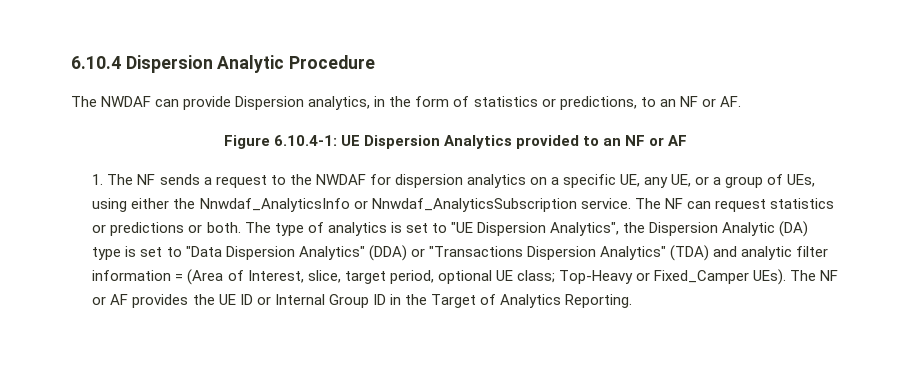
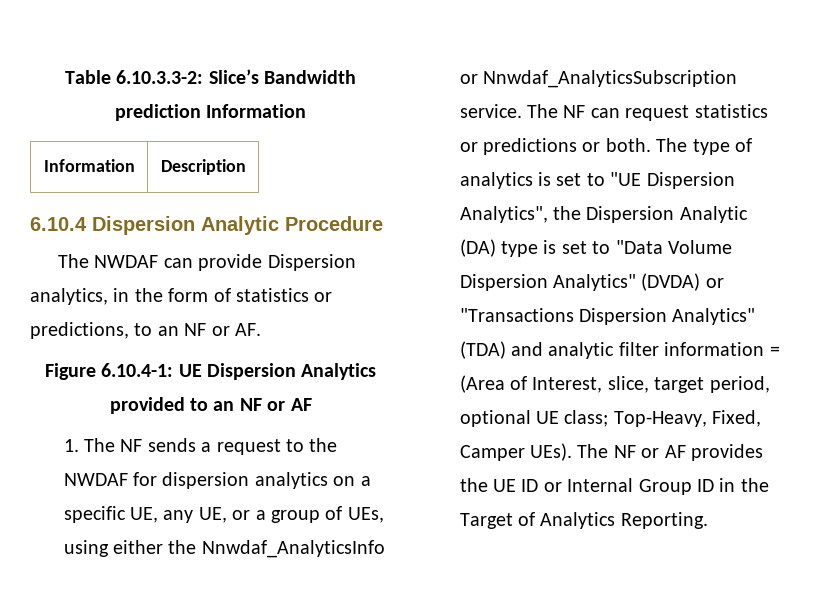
+ Table 6.10.3.3-2: Slice’s Bandwidth prediction Information
+ Information | Description
- The type of analytics is set to "UE Dispersion Analytics", the Dispersion Analytic (DA) type is set to "Data Dispersion Analytics" (DDA) or "Transactions Dispersion Analytics" (TDA) and analytic filter information = (Area of Interest, slice, target period, optional UE class; Top-Heavy or Fixed_Camper UEs).
+ The type of analytics is set to "UE Dispersion Analytics", the Dispersion Analytic (DA) type is set to "Data Volume Dispersion Analytics" (DVDA) or "Transactions Dispersion Analytics" (TDA) and analytic filter information = (Area of Interest, slice, target period, optional UE class; Top-Heavy, Fixed, Camper UEs).

